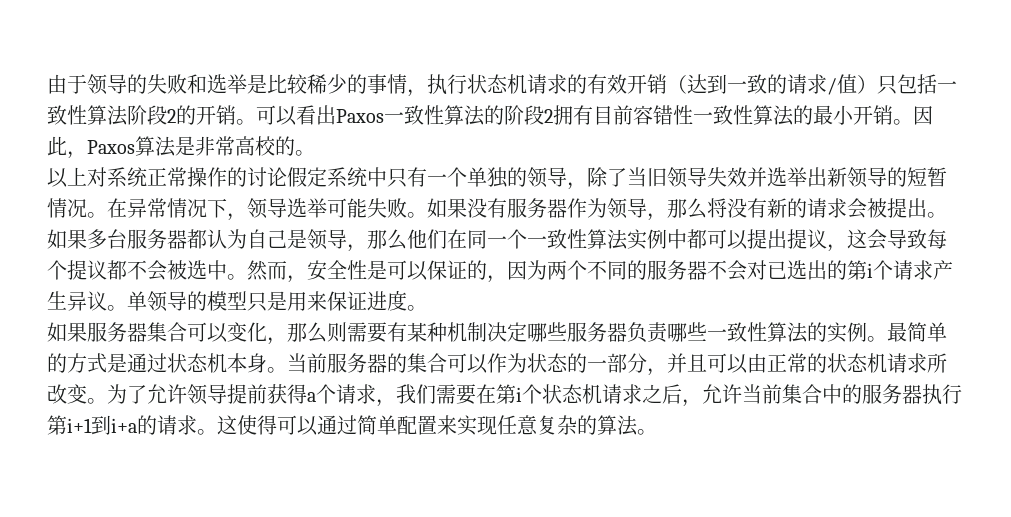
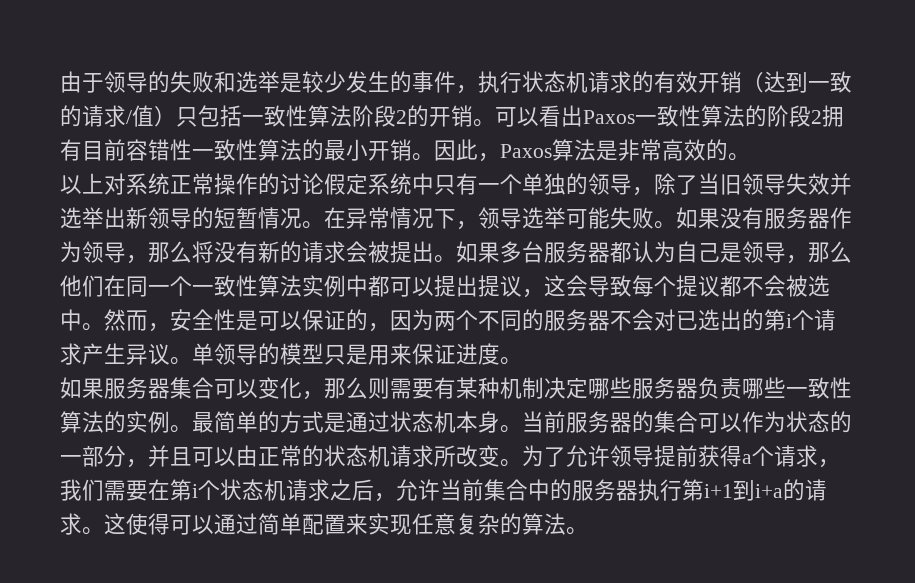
- 由于领导的失败和选举是比较稀少的事情，执行状态机请求的有效开销（达到一致的请求/值）只包括一致性算法阶段2的开销。
+ 由于领导的失败和选举是较少发生的事件，执行状态机请求的有效开销（达到一致的请求/值）只包括一致性算法阶段2的开销。
- 因此，Paxos算法是非常高校的。
+ 因此，Paxos算法是非常高效的。

